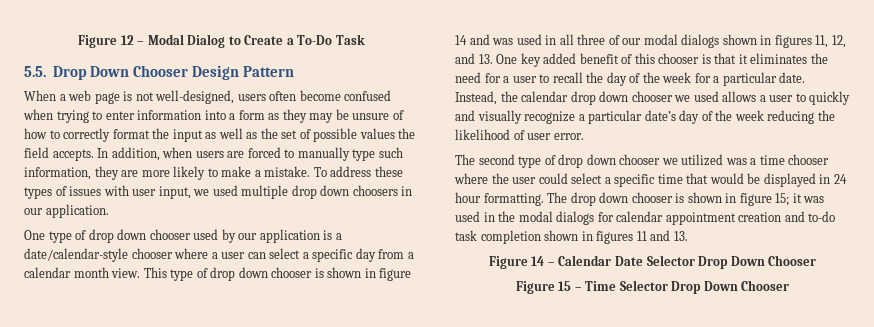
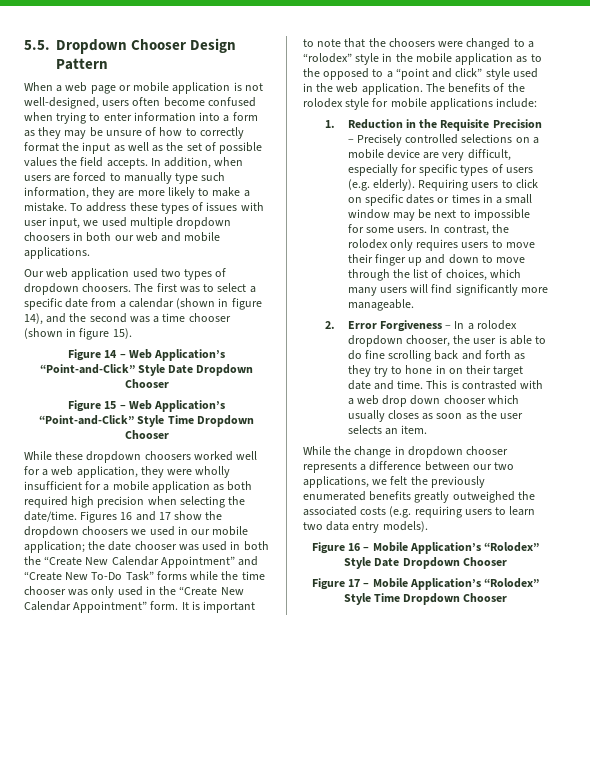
- Figure 12 – Modal Dialog to Create a To-Do Task
- 5.5. Drop Down Chooser Design Pattern
+ 5.5. Dropdown Chooser Design Pattern
- When a web page is not well-designed, users often become confused when trying to enter information into a form as they may be unsure of how to correctly format the input as well as the set of possible values the field accepts.
+ When a web page or mobile application is not well-designed, users often become confused when trying to enter information into a form as they may be unsure of how to correctly format the input as well as the set of possible values the field accepts.
- To address these types of issues with user input, we used multiple drop down choosers in our application.
- One type of drop down chooser used by our application is a date/calendar-style chooser where a user can select a specific day from a calendar month view. This type of drop down chooser is shown in figure 14 and was used in all three of our modal dialogs shown in figures 11, 12, and 13. One key added benefit of this chooser is that it eliminates the need for a user to recall the day of the week for a particular date. Instead, the calendar drop down chooser we used allows a user to quickly and visually recognize a particular date’s day of the week reducing the likelihood of user error.
- The second type of drop down chooser we utilized was a time chooser where the user could select a specific time that would be displayed in 24 hour formatting. The drop down chooser is shown in figure 15; it was used in the modal dialogs for calendar appointment creation and to-do task completion shown in figures 11 and 13.
- Figure 14 – Calendar Date Selector Drop Down Chooser
- Figure 15 – Time Selector Drop Down Chooser
+ To address these types of issues with user input, we used multiple dropdown choosers in both our web and mobile applications.
+ Our web application used two types of dropdown choosers. The first was to select a specific date from a calendar (shown in figure 14), and the second was a time chooser (shown in figure 15).
+ Figure 14 – Web Application’s “Point-and-Click” Style Date Dropdown Chooser
+ Figure 15 – Web Application’s “Point-and-Click” Style Time Dropdown Chooser
+ While these dropdown choosers worked well for a web application, they were wholly insufficient for a mobile application as both required high precision when selecting the date/time. Figures 16 and 17 show the dropdown choosers we used in our mobile application; the date chooser was used in both the “Create New Calendar Appointment” and “Create New To-Do Task” forms while the time chooser was only used in the “Create New Calendar Appointment” form. It is important to note that the choosers were changed to a “rolodex” style in the mobile application as to the opposed to a “point and click” style used in the web application. The benefits of the rolodex style for mobile applications include:
+ 1. Reduction in the Requisite Precision – Precisely controlled selections on a mobile device are very difficult, especially for specific types of users (e.g. elderly). Requiring users to click on specific dates or times in a small window may be next to impossible for some users. In contrast, the rolodex only requires users to move their finger up and down to move through the list of choices, which many users will find significantly more manageable.
+ 2. Error Forgiveness – In a rolodex dropdown chooser, the user is able to do fine scrolling back and forth as they try to hone in on their target date and time. This is contrasted with a web drop down chooser which usually closes as soon as the user selects an item.
+ While the change in dropdown chooser represents a difference between our two applications, we felt the previously enumerated benefits greatly outweighed the associated costs (e.g. requiring users to learn two data entry models).
+ Figure 16 – Mobile Application’s “Rolodex” Style Date Dropdown Chooser
+ Figure 17 – Mobile Application’s “Rolodex” Style Time Dropdown Chooser

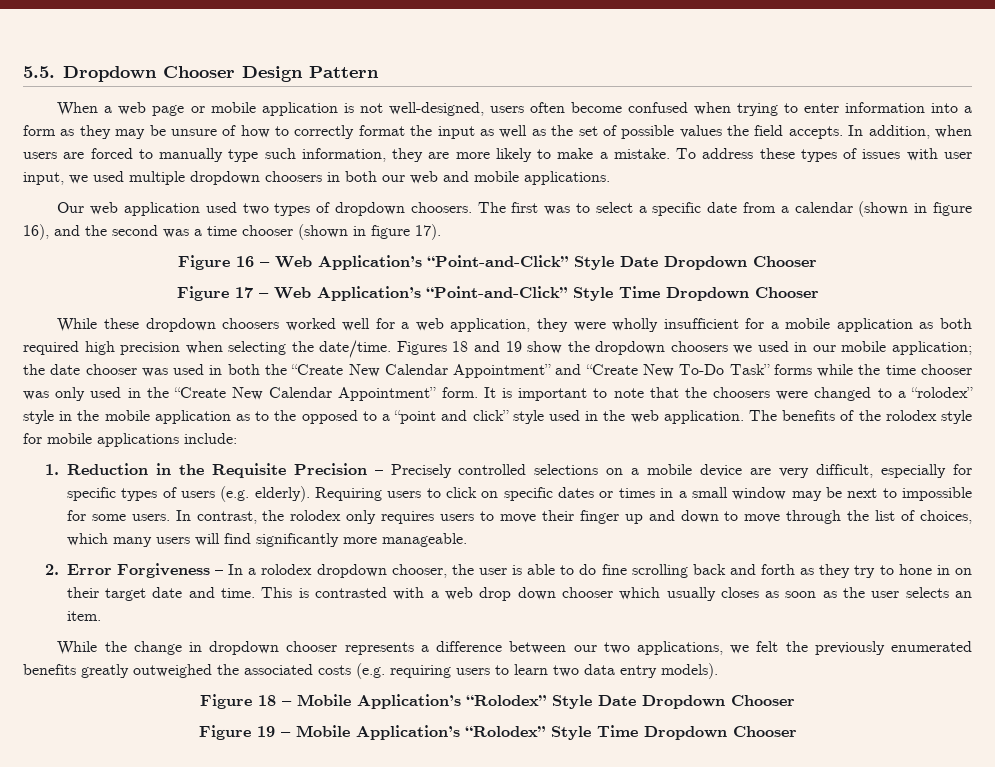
- The first was to select a specific date from a calendar (shown in figure 14), and the second was a time chooser (shown in figure 15).
- Figure 14 – Web Application’s “Point-and-Click” Style Date Dropdown Chooser
+ The first was to select a specific date from a calendar (shown in figure 16), and the second was a time chooser (shown in figure 17).
+ Figure 16 – Web Application’s “Point-and-Click” Style Date Dropdown Chooser
- Figure 15 – Web Application’s “Point-and-Click” Style Time Dropdown Chooser
+ Figure 17 – Web Application’s “Point-and-Click” Style Time Dropdown Chooser
- Figures 16 and 17 show the dropdown choosers we used in our mobile application; the date chooser was used in both the “Create New Calendar Appointment” and “Create New To-Do Task” forms while the time chooser was only used in the “Create New Calendar Appointment” form.
+ Figures 18 and 19 show the dropdown choosers we used in our mobile application; the date chooser was used in both the “Create New Calendar Appointment” and “Create New To-Do Task” forms while the time chooser was only used in the “Create New Calendar Appointment” form.
- Figure 16 – Mobile Application’s “Rolodex” Style Date Dropdown Chooser
+ Figure 18 – Mobile Application’s “Rolodex” Style Date Dropdown Chooser
- Figure 17 – Mobile Application’s “Rolodex” Style Time Dropdown Chooser
+ Figure 19 – Mobile Application’s “Rolodex” Style Time Dropdown Chooser

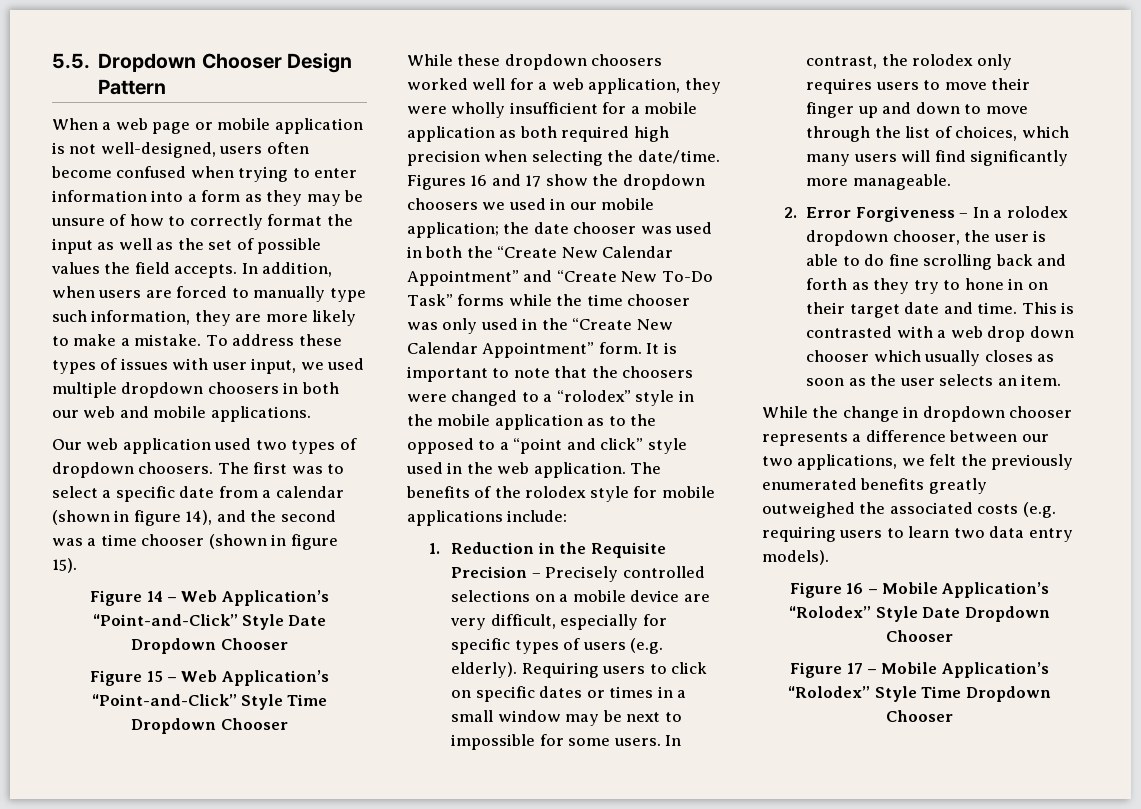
- The first was to select a specific date from a calendar (shown in figure 16), and the second was a time chooser (shown in figure 17).
- Figure 16 – Web Application’s “Point-and-Click” Style Date Dropdown Chooser
+ The first was to select a specific date from a calendar (shown in figure 14), and the second was a time chooser (shown in figure 15).
+ Figure 14 – Web Application’s “Point-and-Click” Style Date Dropdown Chooser
- Figure 17 – Web Application’s “Point-and-Click” Style Time Dropdown Chooser
+ Figure 15 – Web Application’s “Point-and-Click” Style Time Dropdown Chooser
- Figures 18 and 19 show the dropdown choosers we used in our mobile application; the date chooser was used in both the “Create New Calendar Appointment” and “Create New To-Do Task” forms while the time chooser was only used in the “Create New Calendar Appointment” form.
+ Figures 16 and 17 show the dropdown choosers we used in our mobile application; the date chooser was used in both the “Create New Calendar Appointment” and “Create New To-Do Task” forms while the time chooser was only used in the “Create New Calendar Appointment” form.
- Figure 18 – Mobile Application’s “Rolodex” Style Date Dropdown Chooser
+ Figure 16 – Mobile Application’s “Rolodex” Style Date Dropdown Chooser
- Figure 19 – Mobile Application’s “Rolodex” Style Time Dropdown Chooser
+ Figure 17 – Mobile Application’s “Rolodex” Style Time Dropdown Chooser

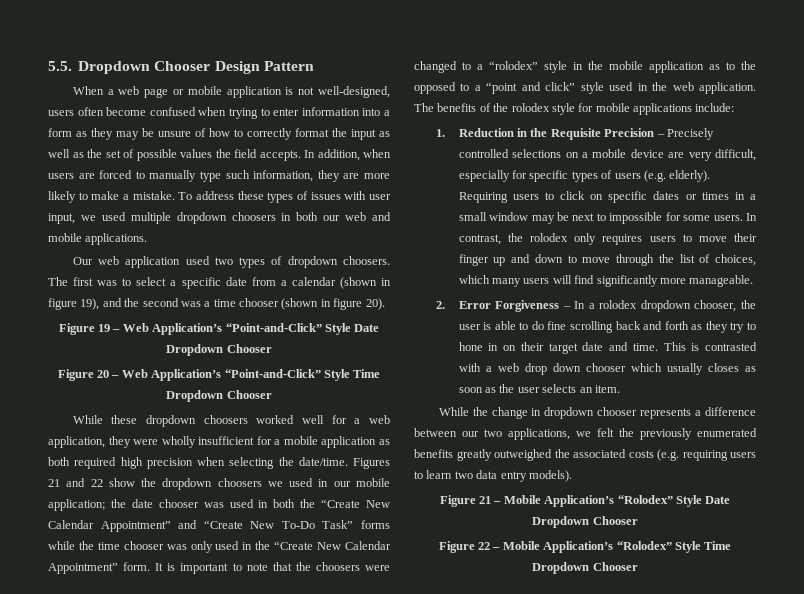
- The first was to select a specific date from a calendar (shown in figure 14), and the second was a time chooser (shown in figure 15).
- Figure 14 – Web Application’s “Point-and-Click” Style Date Dropdown Chooser
+ The first was to select a specific date from a calendar (shown in figure 19), and the second was a time chooser (shown in figure 20).
+ Figure 19 – Web Application’s “Point-and-Click” Style Date Dropdown Chooser
- Figure 15 – Web Application’s “Point-and-Click” Style Time Dropdown Chooser
+ Figure 20 – Web Application’s “Point-and-Click” Style Time Dropdown Chooser
- Figures 16 and 17 show the dropdown choosers we used in our mobile application; the date chooser was used in both the “Create New Calendar Appointment” and “Create New To-Do Task” forms while the time chooser was only used in the “Create New Calendar Appointment” form.
+ Figures 21 and 22 show the dropdown choosers we used in our mobile application; the date chooser was used in both the “Create New Calendar Appointment” and “Create New To-Do Task” forms while the time chooser was only used in the “Create New Calendar Appointment” form.
- Figure 16 – Mobile Application’s “Rolodex” Style Date Dropdown Chooser
+ Figure 21 – Mobile Application’s “Rolodex” Style Date Dropdown Chooser
- Figure 17 – Mobile Application’s “Rolodex” Style Time Dropdown Chooser
+ Figure 22 – Mobile Application’s “Rolodex” Style Time Dropdown Chooser

